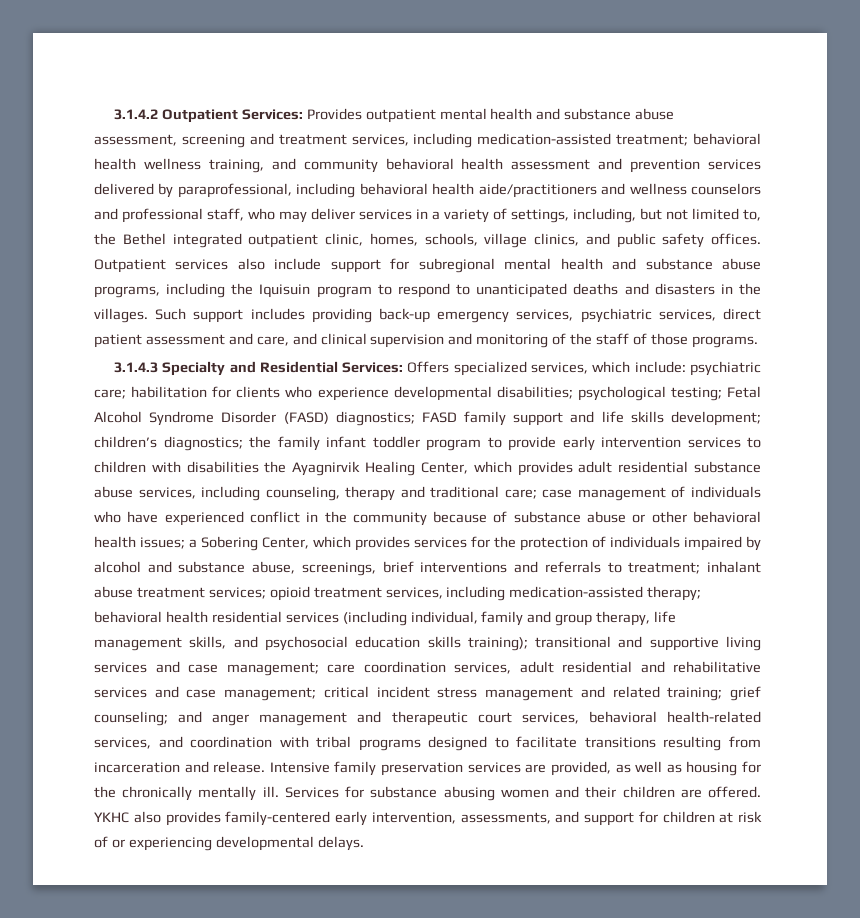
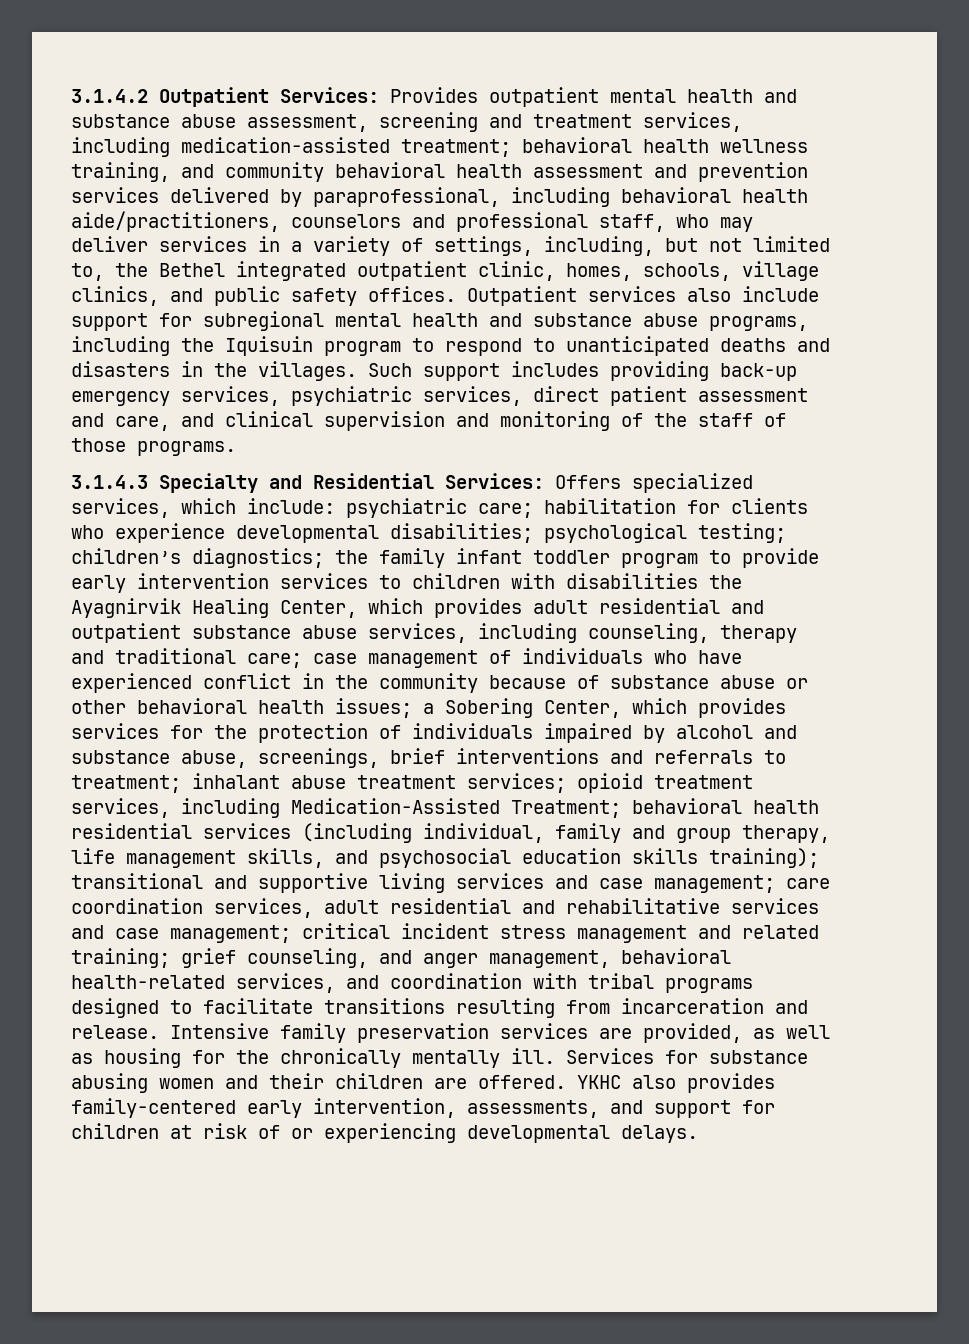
- behavioral health wellness training, and community behavioral health assessment and prevention services delivered by paraprofessional, including behavioral health aide/practitioners and wellness counselors and professional staff, who may deliver services in a variety of settings, including, but not limited to, the Bethel integrated outpatient clinic, homes, schools, village clinics, and public safety offices.
+ behavioral health wellness training, and community behavioral health assessment and prevention services delivered by paraprofessional, including behavioral health aide/practitioners, counselors and professional staff, who may deliver services in a variety of settings, including, but not limited to, the Bethel integrated outpatient clinic, homes, schools, village clinics, and public safety offices.
- Fetal Alcohol Syndrome Disorder (FASD) diagnostics; FASD family support and life skills development;
- the family infant toddler program to provide early intervention services to children with disabilities the Ayagnirvik Healing Center, which provides adult residential substance abuse services, including counseling, therapy and traditional care;
+ the family infant toddler program to provide early intervention services to children with disabilities the Ayagnirvik Healing Center, which provides adult residential and outpatient substance abuse services, including counseling, therapy and traditional care;
- opioid treatment services, including medication-assisted therapy;
+ opioid treatment services, including Medication-Assisted Treatment;
- grief counseling; and anger management and therapeutic court services, behavioral health-related services, and coordination with tribal programs designed to facilitate transitions resulting from incarceration and release.
+ grief counseling, and anger management, behavioral health-related services, and coordination with tribal programs designed to facilitate transitions resulting from incarceration and release.

